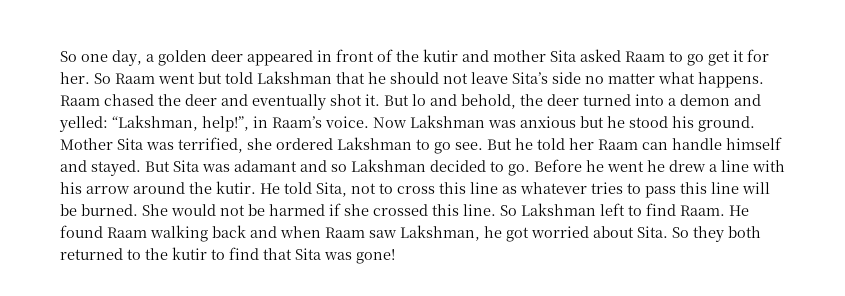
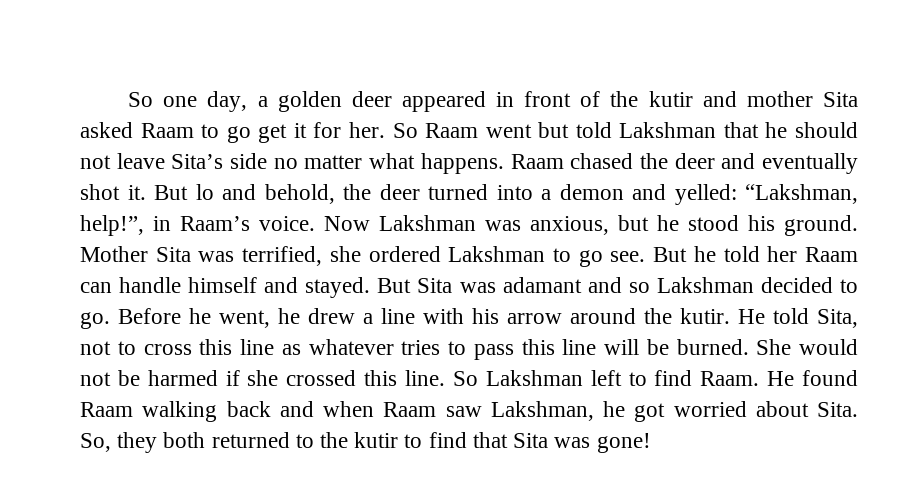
- Now Lakshman was anxious but he stood his ground.
+ Now Lakshman was anxious, but he stood his ground.
- Before he went he drew a line with his arrow around the kutir.
+ Before he went, he drew a line with his arrow around the kutir.
- So they both returned to the kutir to find that Sita was gone!
+ So, they both returned to the kutir to find that Sita was gone!

